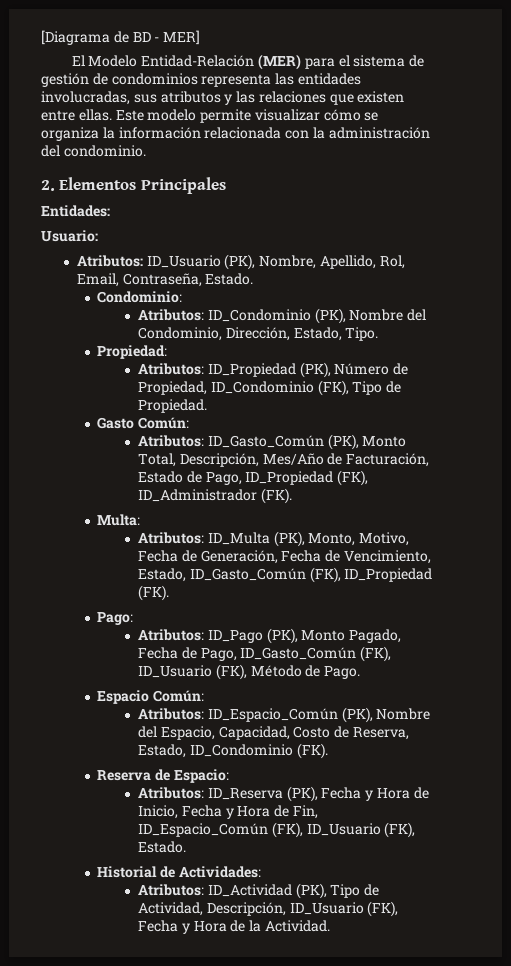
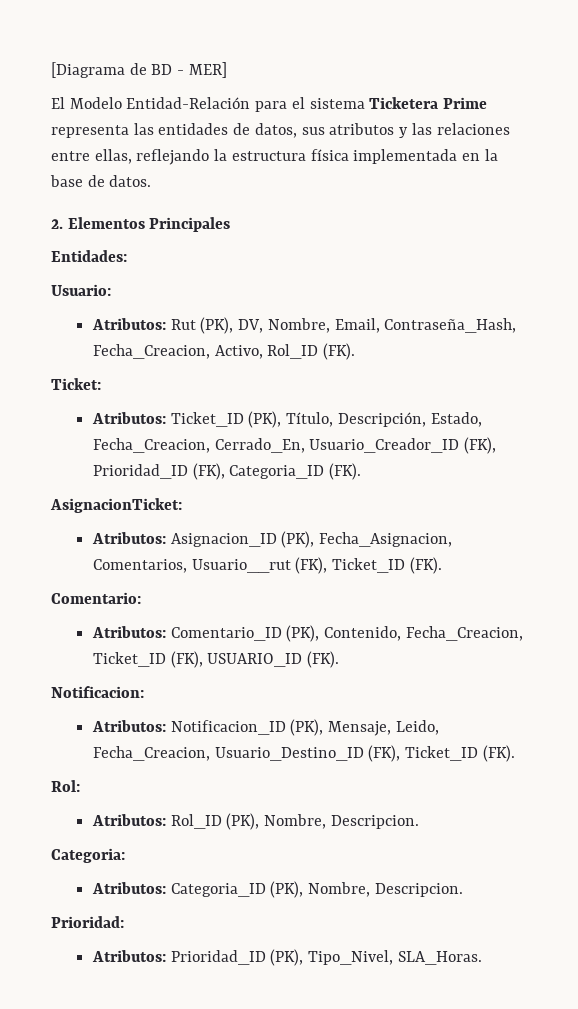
- El Modelo Entidad-Relación (MER) para el sistema de gestión de condominios representa las entidades involucradas, sus atributos y las relaciones que existen entre ellas. Este modelo permite visualizar cómo se organiza la información relacionada con la administración del condominio.
+ El Modelo Entidad-Relación para el sistema Ticketera Prime representa las entidades de datos, sus atributos y las relaciones entre ellas, reflejando la estructura física implementada en la base de datos.
- Atributos: ID_Usuario (PK), Nombre, Apellido, Rol, Email, Contraseña, Estado.
- Condominio:
- Atributos: ID_Condominio (PK), Nombre del Condominio, Dirección, Estado, Tipo.
- Propiedad:
- Atributos: ID_Propiedad (PK), Número de Propiedad, ID_Condominio (FK), Tipo de Propiedad.
- Gasto Común:
- Atributos: ID_Gasto_Común (PK), Monto Total, Descripción, Mes/Año de Facturación, Estado de Pago, ID_Propiedad (FK), ID_Administrador (FK).
- Multa:
- Atributos: ID_Multa (PK), Monto, Motivo, Fecha de Generación, Fecha de Vencimiento, Estado, ID_Gasto_Común (FK), ID_Propiedad (FK).
- Pago:
- Atributos: ID_Pago (PK), Monto Pagado, Fecha de Pago, ID_Gasto_Común (FK), ID_Usuario (FK), Método de Pago.
- Espacio Común:
- Atributos: ID_Espacio_Común (PK), Nombre del Espacio, Capacidad, Costo de Reserva, Estado, ID_Condominio (FK).
- Reserva de Espacio:
- Atributos: ID_Reserva (PK), Fecha y Hora de Inicio, Fecha y Hora de Fin, ID_Espacio_Común (FK), ID_Usuario (FK), Estado.
- Historial de Actividades:
- Atributos: ID_Actividad (PK), Tipo de Actividad, Descripción, ID_Usuario (FK), Fecha y Hora de la Actividad.
+ Atributos: Rut (PK), DV, Nombre, Email, Contraseña_Hash, Fecha_Creacion, Activo, Rol_ID (FK).
+ Ticket:
+ Atributos: Ticket_ID (PK), Título, Descripción, Estado, Fecha_Creacion, Cerrado_En, Usuario_Creador_ID (FK), Prioridad_ID (FK), Categoria_ID (FK).
+ AsignacionTicket:
+ Atributos: Asignacion_ID (PK), Fecha_Asignacion, Comentarios, Usuario__rut (FK), Ticket_ID (FK).
+ Comentario:
+ Atributos: Comentario_ID (PK), Contenido, Fecha_Creacion, Ticket_ID (FK), USUARIO_ID (FK).
+ Notificacion:
+ Atributos: Notificacion_ID (PK), Mensaje, Leido, Fecha_Creacion, Usuario_Destino_ID (FK), Ticket_ID (FK).
+ Rol:
+ Atributos: Rol_ID (PK), Nombre, Descripcion.
+ Categoria:
+ Atributos: Categoria_ID (PK), Nombre, Descripcion.
+ Prioridad:
+ Atributos: Prioridad_ID (PK), Tipo_Nivel, SLA_Horas.

